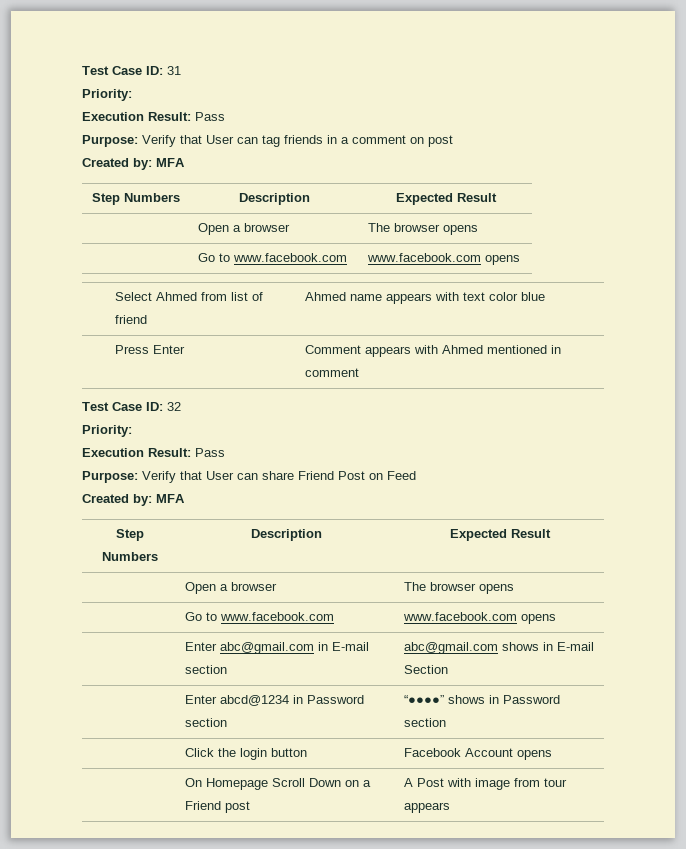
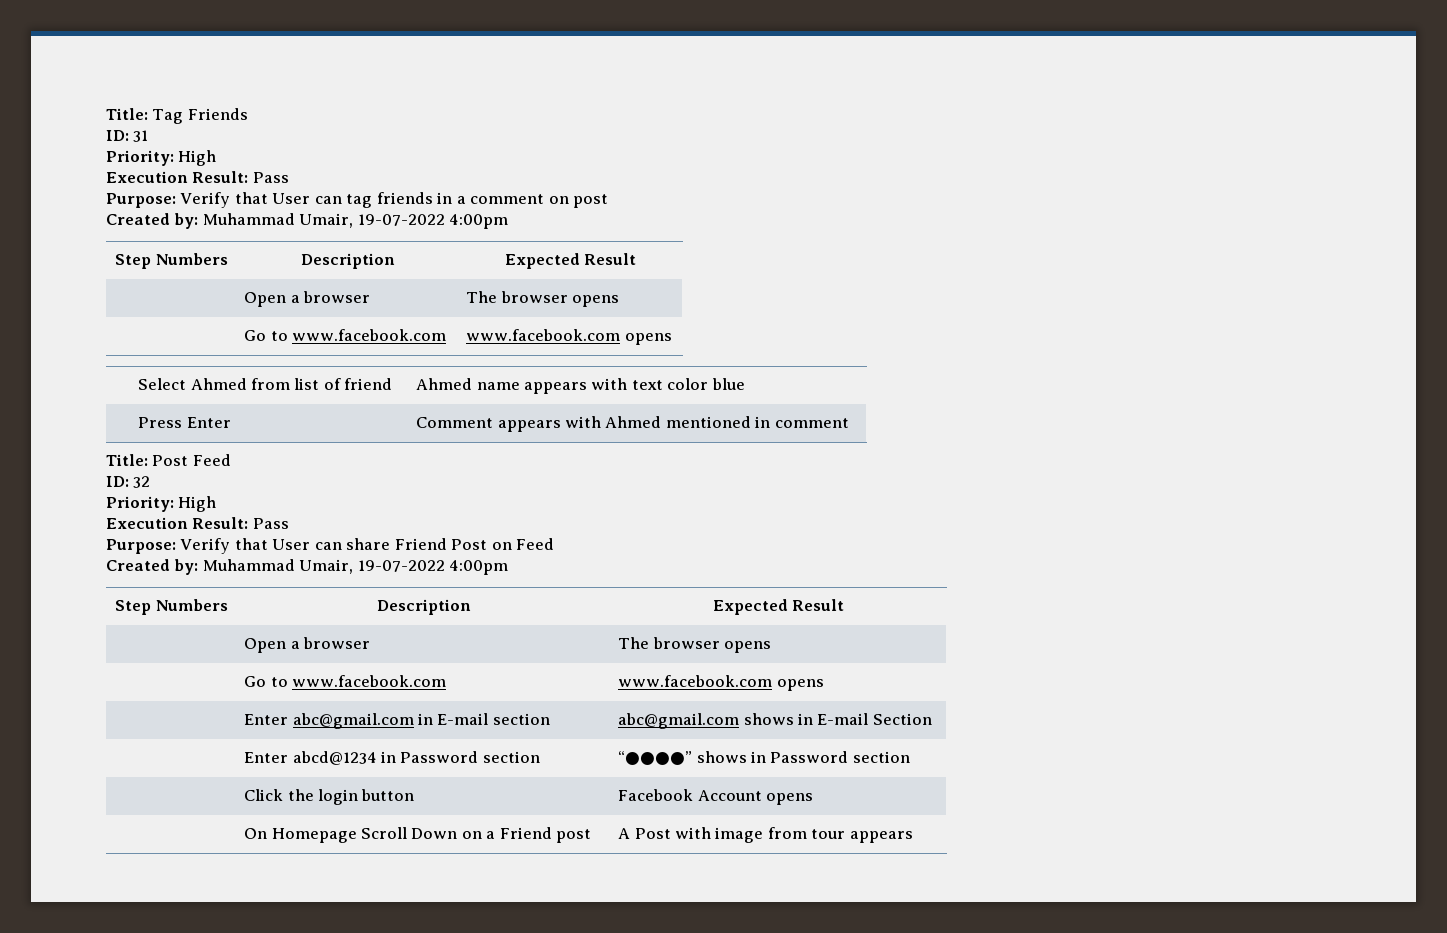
- Test Case ID: 31
- Priority:
+ Title: Tag Friends
+ ID: 31
+ Priority: High
  Purpose: Verify that User can tag friends in a comment on post
- Created by: MFA
+ Created by: Muhammad Umair, 19-07-2022 4:00pm
- Test Case ID: 32
- Priority:
+ Title: Post Feed
+ ID: 32
+ Priority: High
  Purpose: Verify that User can share Friend Post on Feed
- Created by: MFA
+ Created by: Muhammad Umair, 19-07-2022 4:00pm

